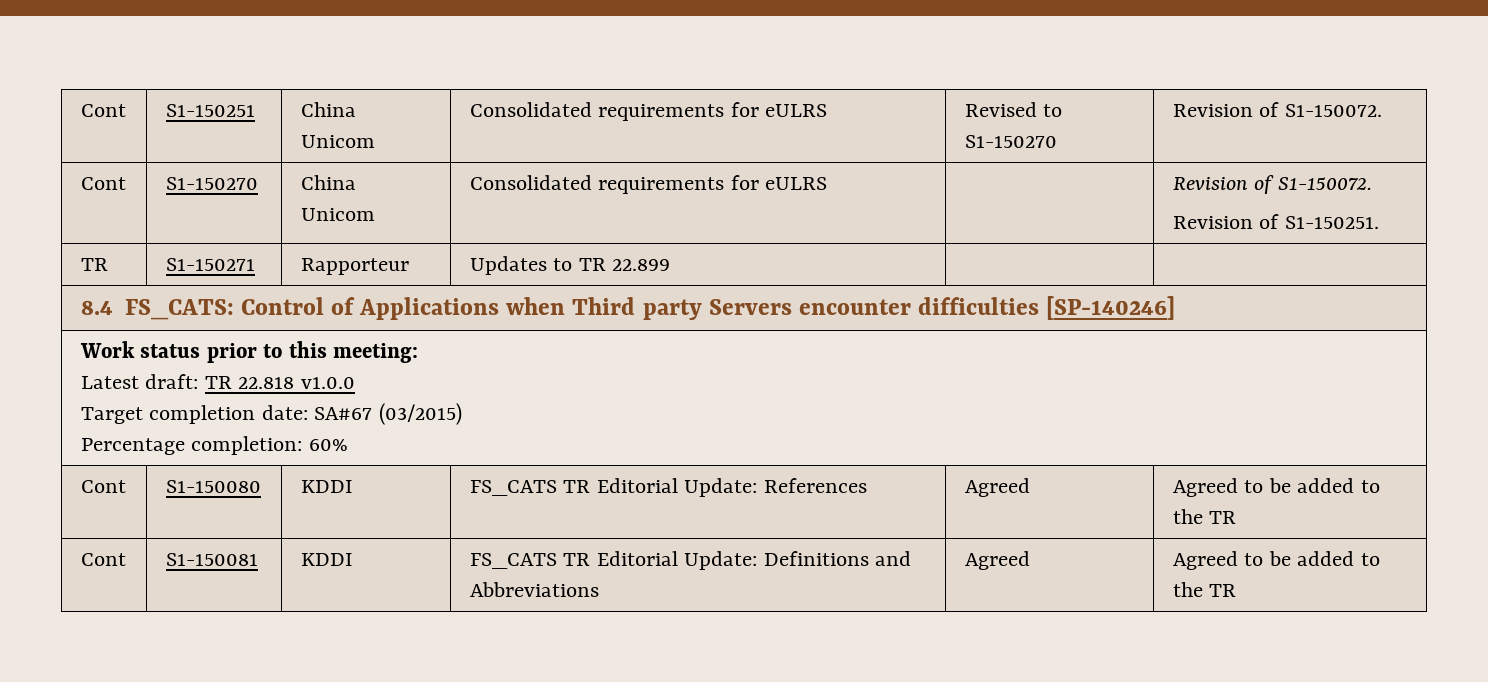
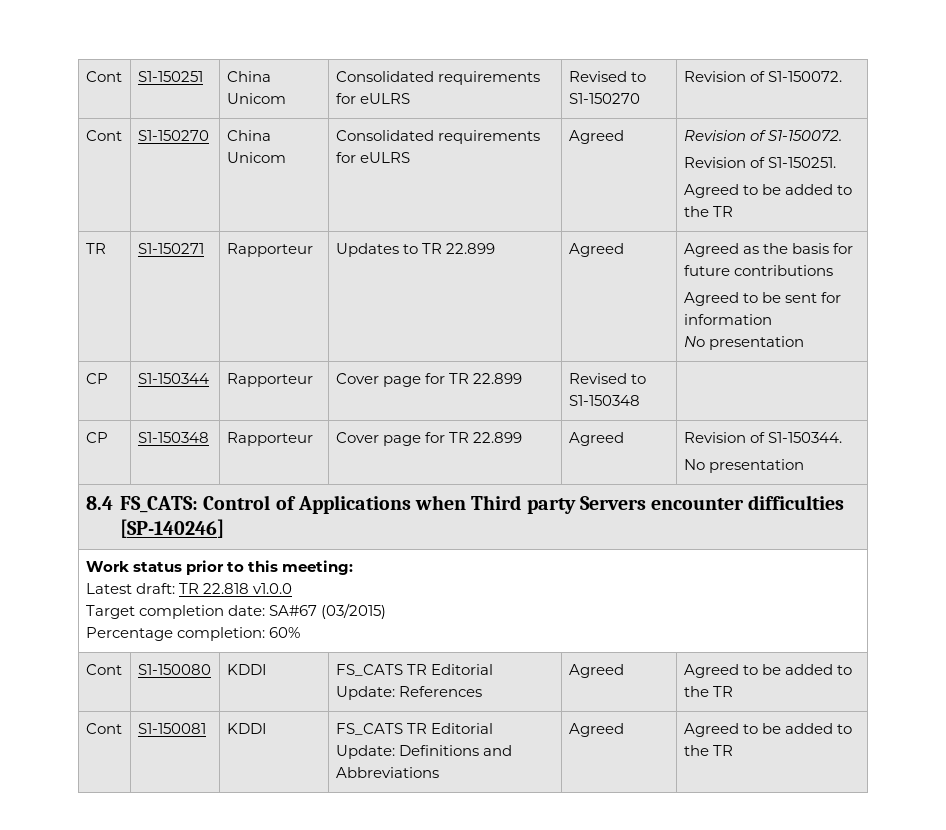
- Cont | S1-150270 | China Unicom | Consolidated requirements for eULRS | | Revision of S1-150072.
+ Cont | S1-150270 | China Unicom | Consolidated requirements for eULRS | Agreed | Revision of S1-150072.
  Revision of S1-150251.
+ Agreed to be added to the TR
- TR | S1-150271 | Rapporteur | Updates to TR 22.899 | |
+ TR | S1-150271 | Rapporteur | Updates to TR 22.899 | Agreed | Agreed as the basis for future contributions
+ Agreed to be sent for information
+ No presentation
+ CP | S1-150344 | Rapporteur | Cover page for TR 22.899 | Revised to S1-150348 |
+ CP | S1-150348 | Rapporteur | Cover page for TR 22.899 | Agreed | Revision of S1-150344.
+ No presentation

